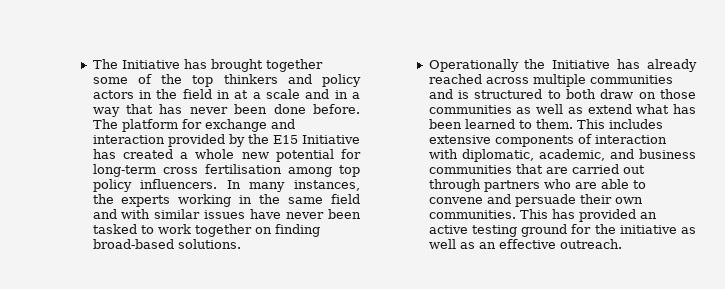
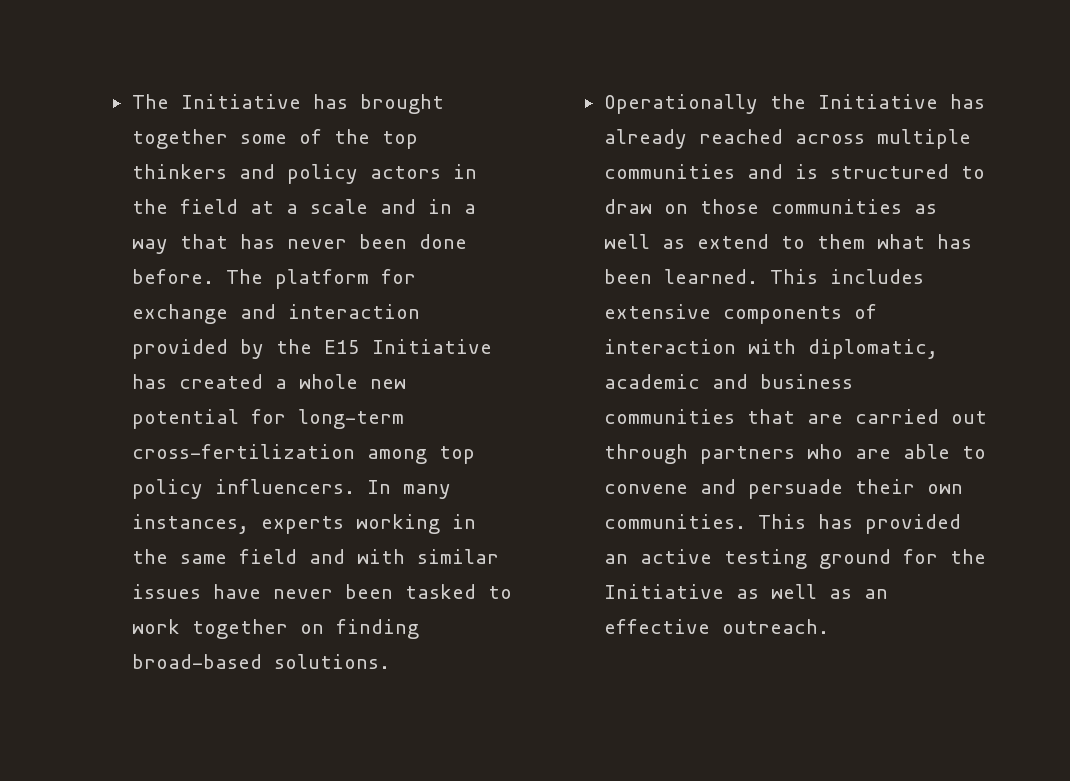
- The Initiative has brought together some of the top thinkers and policy actors in the field in at a scale and in a way that has never been done before.
+ The Initiative has brought together some of the top thinkers and policy actors in the field at a scale and in a way that has never been done before.
- The platform for exchange and interaction provided by the E15 Initiative has created a whole new potential for long-term cross fertilisation among top policy influencers.
+ The platform for exchange and interaction provided by the E15 Initiative has created a whole new potential for long-term cross-fertilization among top policy influencers.
- In many instances, the experts working in the same field and with similar issues have never been tasked to work together on finding broad-based solutions.
+ In many instances, experts working in the same field and with similar issues have never been tasked to work together on finding broad-based solutions.
- Operationally the Initiative has already reached across multiple communities and is structured to both draw on those communities as well as extend what has been learned to them.
+ Operationally the Initiative has already reached across multiple communities and is structured to draw on those communities as well as extend to them what has been learned.
- This includes extensive components of interaction with diplomatic, academic, and business communities that are carried out through partners who are able to convene and persuade their own communities.
+ This includes extensive components of interaction with diplomatic, academic and business communities that are carried out through partners who are able to convene and persuade their own communities.
- This has provided an active testing ground for the initiative as well as an effective outreach.
+ This has provided an active testing ground for the Initiative as well as an effective outreach.

